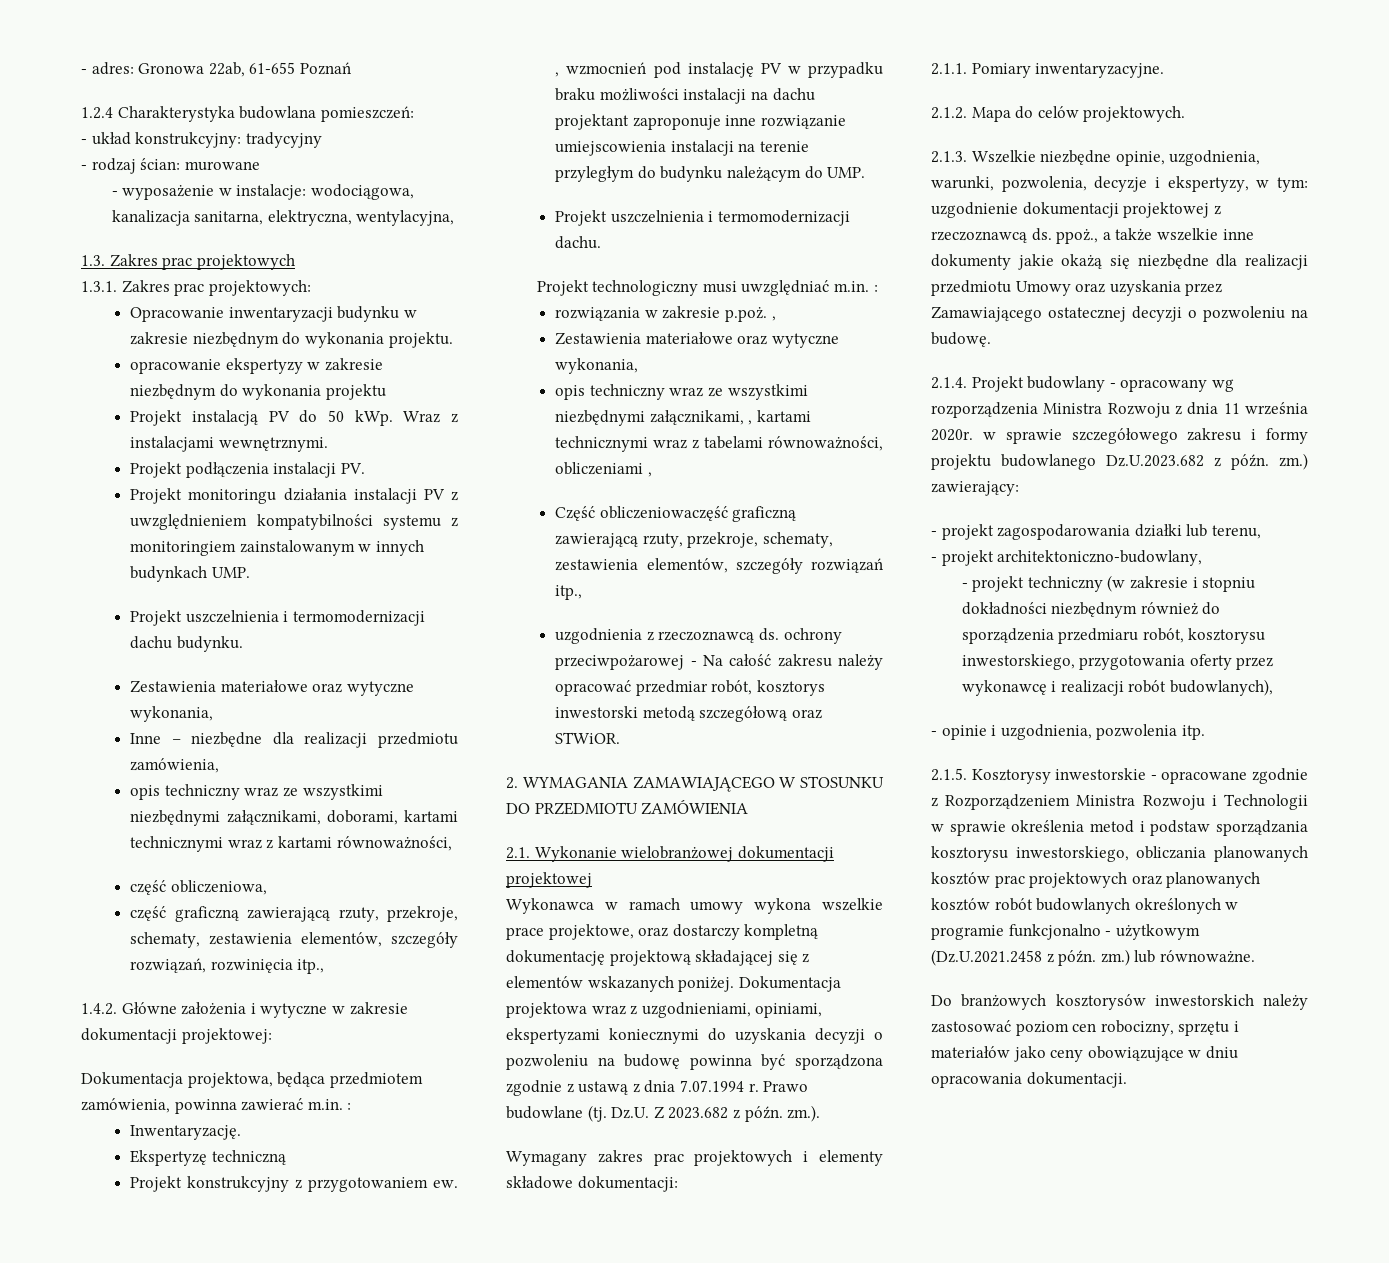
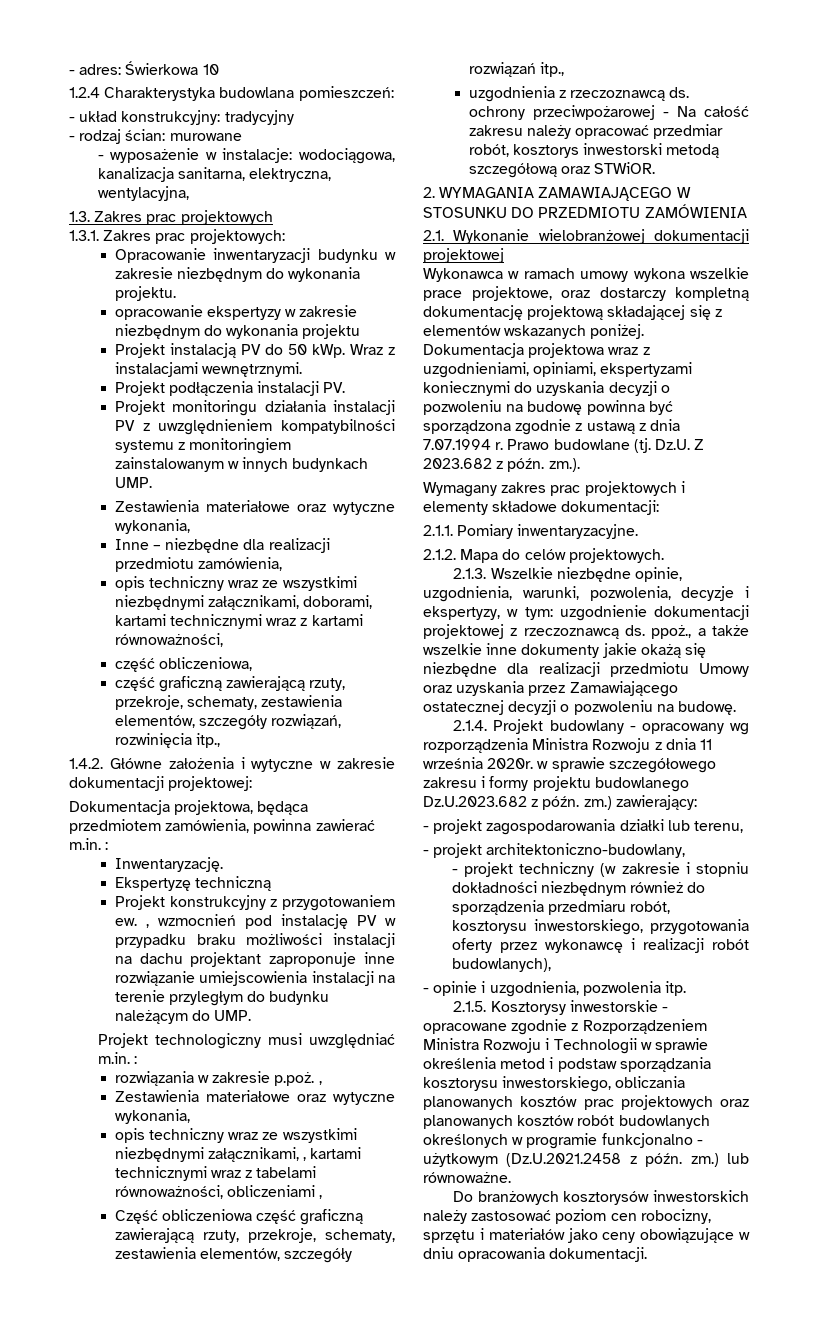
- - adres: Gronowa 22ab, 61-655 Poznań
+ - adres: Świerkowa 10
- Projekt uszczelnienia i termomodernizacji dachu budynku.
- Projekt uszczelnienia i termomodernizacji dachu.
- Część obliczeniowaczęść graficzną zawierającą rzuty, przekroje, schematy, zestawienia elementów, szczegóły rozwiązań itp.,
+ Część obliczeniowa część graficzną zawierającą rzuty, przekroje, schematy, zestawienia elementów, szczegóły rozwiązań itp.,

